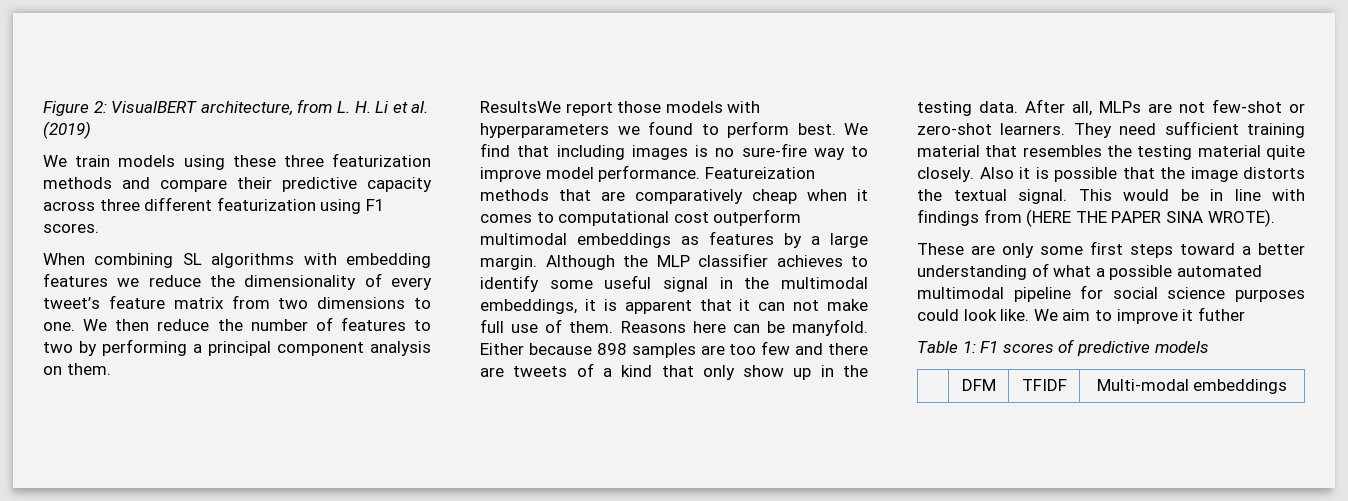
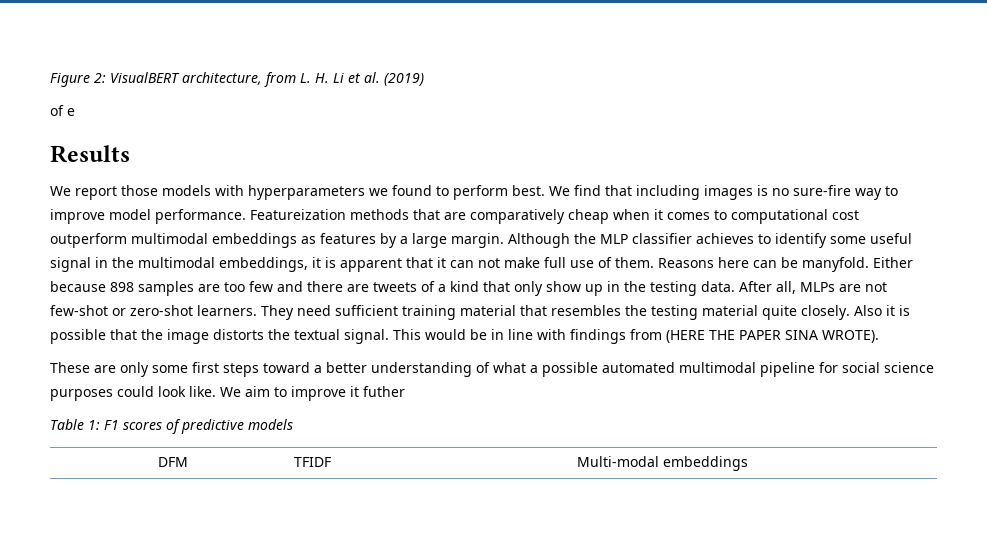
- We train models using these three featurization methods and compare their predictive capacity across three different featurization using F1 scores.
- When combining SL algorithms with embedding features we reduce the dimensionality of every tweet’s feature matrix from two dimensions to one. We then reduce the number of features to two by performing a principal component analysis on them.
- ResultsWe report those models with hyperparameters we found to perform best.
+ of e
+ Results
+ We report those models with hyperparameters we found to perform best.

